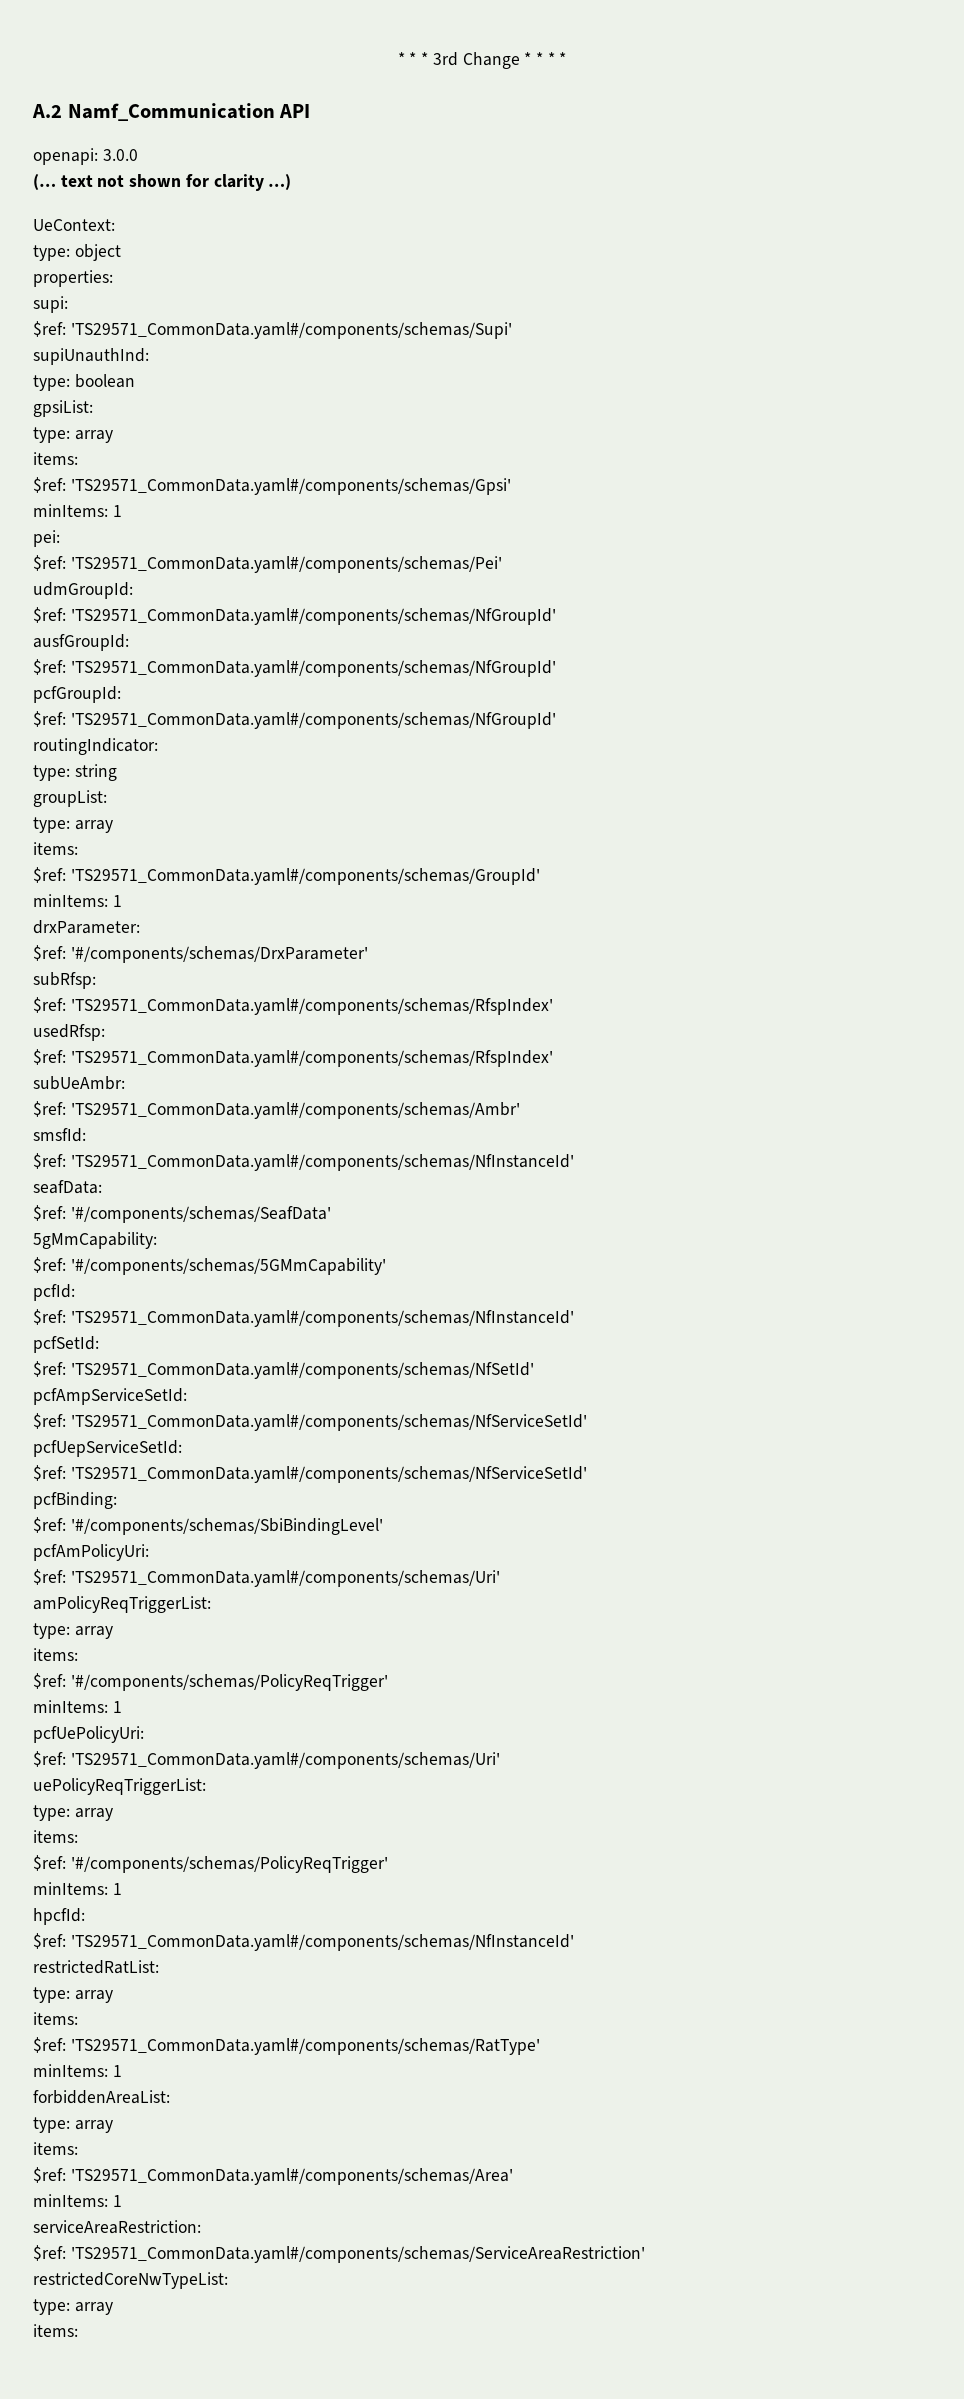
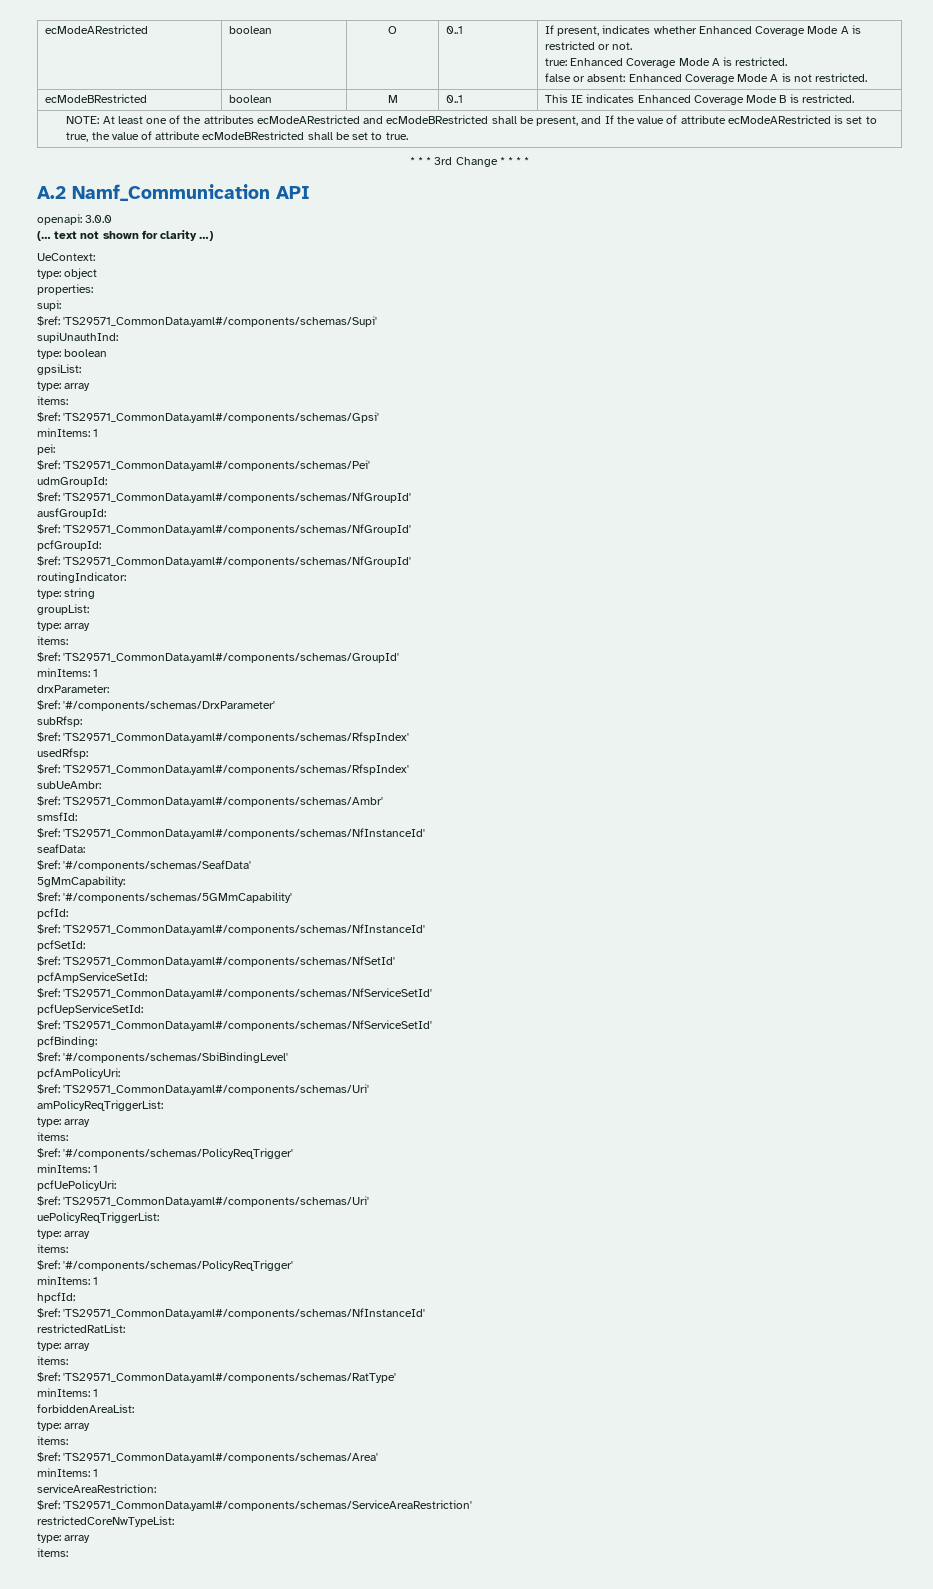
+ ecModeARestricted | boolean | O | 0..1 | If present, indicates whether Enhanced Coverage Mode A is restricted or not.
+ true: Enhanced Coverage Mode A is restricted.
+ false or absent: Enhanced Coverage Mode A is not restricted.
+ ecModeBRestricted | boolean | M | 0..1 | This IE indicates Enhanced Coverage Mode B is restricted.
+ NOTE: At least one of the attributes ecModeARestricted and ecModeBRestricted shall be present, and If the value of attribute ecModeARestricted is set to true, the value of attribute ecModeBRestricted shall be set to true.

